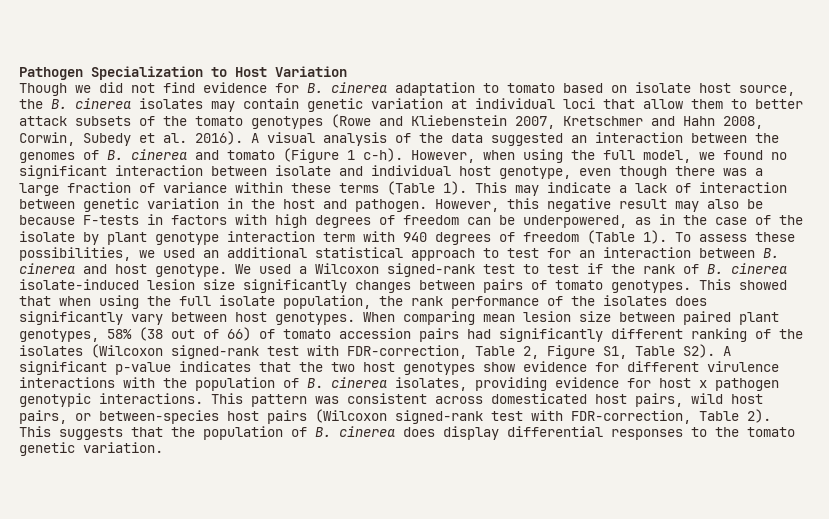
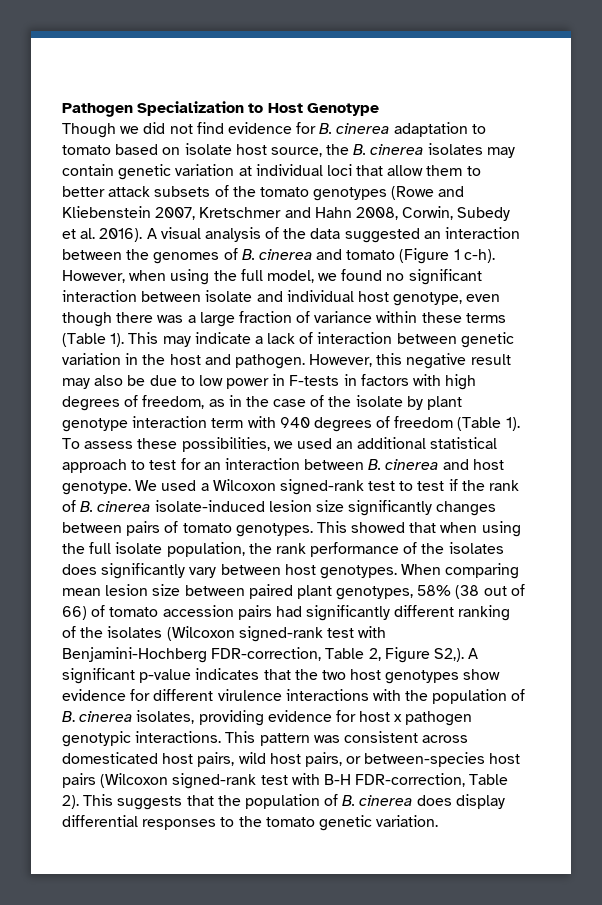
- Pathogen Specialization to Host Variation
+ Pathogen Specialization to Host Genotype
- However, this negative result may also be because F-tests in factors with high degrees of freedom can be underpowered, as in the case of the isolate by plant genotype interaction term with 940 degrees of freedom (Table 1).
+ However, this negative result may also be due to low power in F-tests in factors with high degrees of freedom, as in the case of the isolate by plant genotype interaction term with 940 degrees of freedom (Table 1).
- When comparing mean lesion size between paired plant genotypes, 58% (38 out of 66) of tomato accession pairs had significantly different ranking of the isolates (Wilcoxon signed-rank test with FDR-correction, Table 2, Figure S1, Table S2). A significant p-value indicates that the two host genotypes show evidence for different virulence interactions with the population of B. cinerea isolates, providing evidence for host x pathogen genotypic interactions.
+ When comparing mean lesion size between paired plant genotypes, 58% (38 out of 66) of tomato accession pairs had significantly different ranking of the isolates (Wilcoxon signed-rank test with Benjamini-Hochberg FDR-correction, Table 2, Figure S2,). A significant p-value indicates that the two host genotypes show evidence for different virulence interactions with the population of B. cinerea isolates, providing evidence for host x pathogen genotypic interactions.
- This pattern was consistent across domesticated host pairs, wild host pairs, or between-species host pairs (Wilcoxon signed-rank test with FDR-correction, Table 2).
+ This pattern was consistent across domesticated host pairs, wild host pairs, or between-species host pairs (Wilcoxon signed-rank test with B-H FDR-correction, Table 2).

